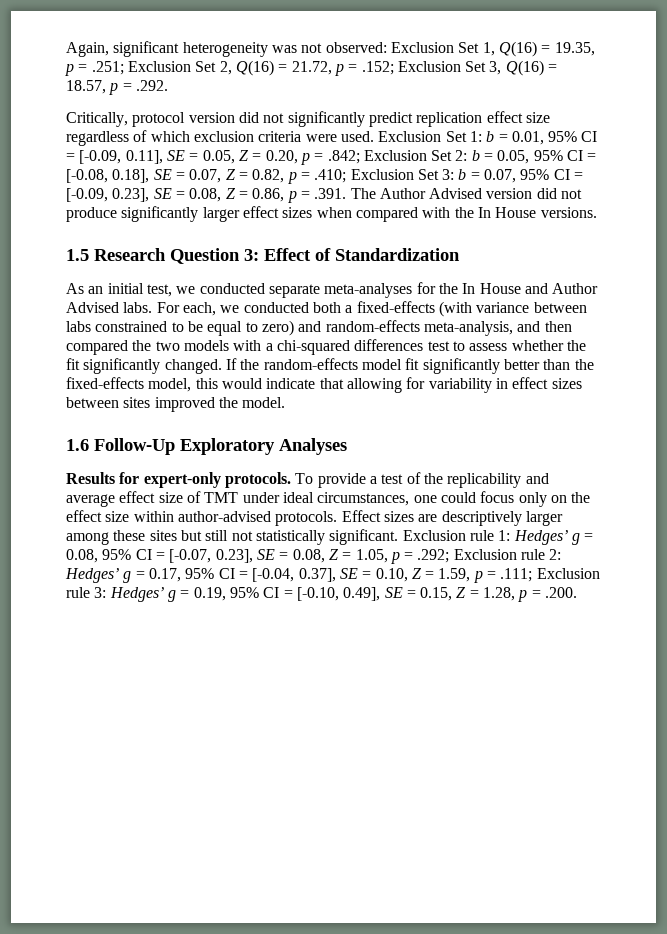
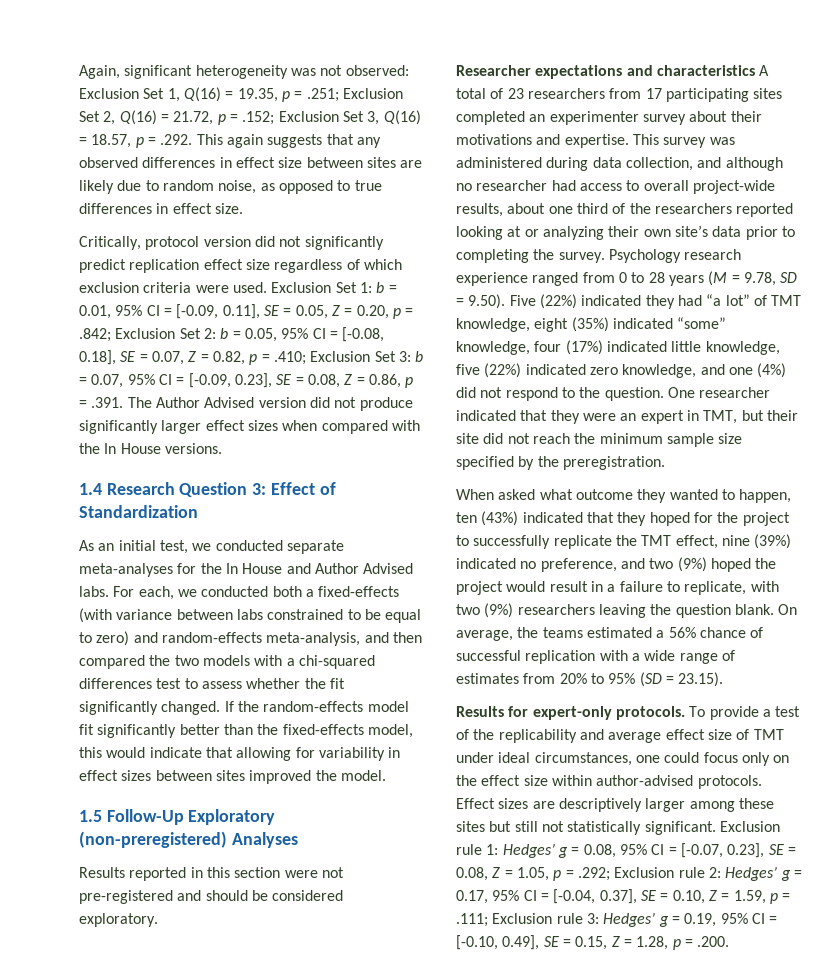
- Again, significant heterogeneity was not observed: Exclusion Set 1, Q(16) = 19.35, p = .251; Exclusion Set 2, Q(16) = 21.72, p = .152; Exclusion Set 3, Q(16) = 18.57, p = .292.
+ Again, significant heterogeneity was not observed: Exclusion Set 1, Q(16) = 19.35, p = .251; Exclusion Set 2, Q(16) = 21.72, p = .152; Exclusion Set 3, Q(16) = 18.57, p = .292. This again suggests that any observed differences in effect size between sites are likely due to random noise, as opposed to true differences in effect size.
- 1.5 Research Question 3: Effect of Standardization
+ 1.4 Research Question 3: Effect of Standardization
- 1.6 Follow-Up Exploratory Analyses
+ 1.5 Follow-Up Exploratory (non-preregistered) Analyses
+ Results reported in this section were not pre-registered and should be considered exploratory.
+ Researcher expectations and characteristics A total of 23 researchers from 17 participating sites completed an experimenter survey about their motivations and expertise. This survey was administered during data collection, and although no researcher had access to overall project-wide results, about one third of the researchers reported looking at or analyzing their own site’s data prior to completing the survey. Psychology research experience ranged from 0 to 28 years (M = 9.78, SD = 9.50). Five (22%) indicated they had “a lot” of TMT knowledge, eight (35%) indicated “some” knowledge, four (17%) indicated little knowledge, five (22%) indicated zero knowledge, and one (4%) did not respond to the question. One researcher indicated that they were an expert in TMT, but their site did not reach the minimum sample size specified by the preregistration.
+ When asked what outcome they wanted to happen, ten (43%) indicated that they hoped for the project to successfully replicate the TMT effect, nine (39%) indicated no preference, and two (9%) hoped the project would result in a failure to replicate, with two (9%) researchers leaving the question blank. On average, the teams estimated a 56% chance of successful replication with a wide range of estimates from 20% to 95% (SD = 23.15).

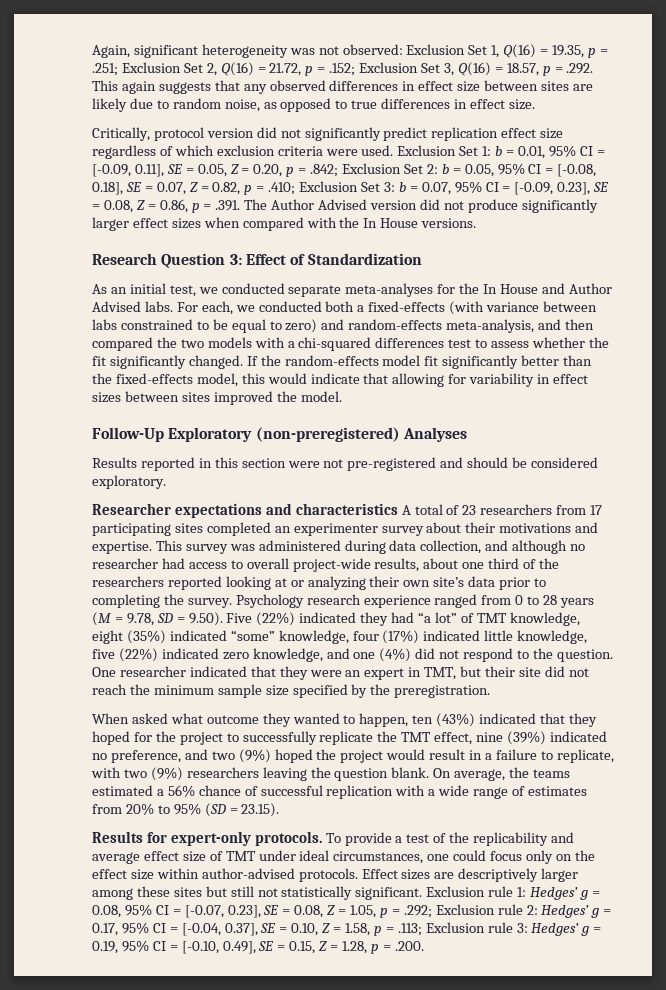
- 1.4 Research Question 3: Effect of Standardization
+ Research Question 3: Effect of Standardization
- 1.5 Follow-Up Exploratory (non-preregistered) Analyses
+ Follow-Up Exploratory (non-preregistered) Analyses
- Exclusion rule 1: Hedges’ g = 0.08, 95% CI = [-0.07, 0.23], SE = 0.08, Z = 1.05, p = .292; Exclusion rule 2: Hedges’ g = 0.17, 95% CI = [-0.04, 0.37], SE = 0.10, Z = 1.59, p = .111; Exclusion rule 3: Hedges’ g = 0.19, 95% CI = [-0.10, 0.49], SE = 0.15, Z = 1.28, p = .200.
+ Exclusion rule 1: Hedges’ g = 0.08, 95% CI = [-0.07, 0.23], SE = 0.08, Z = 1.05, p = .292; Exclusion rule 2: Hedges’ g = 0.17, 95% CI = [-0.04, 0.37], SE = 0.10, Z = 1.58, p = .113; Exclusion rule 3: Hedges’ g = 0.19, 95% CI = [-0.10, 0.49], SE = 0.15, Z = 1.28, p = .200.

